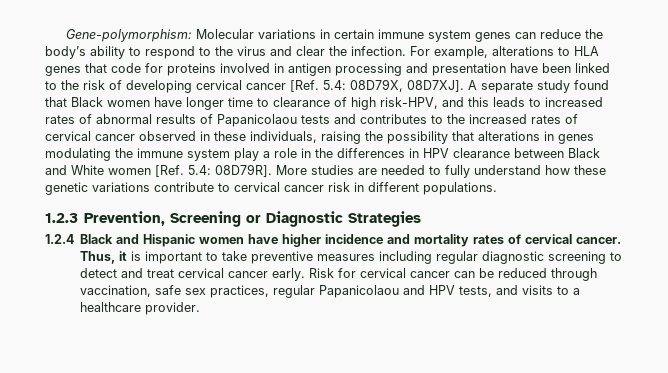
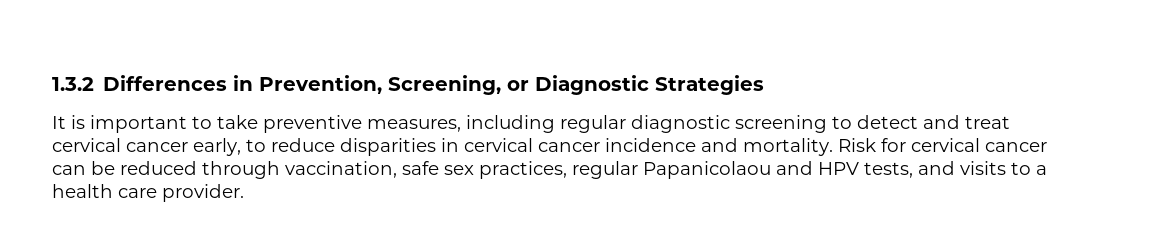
- Gene-polymorphism: Molecular variations in certain immune system genes can reduce the body’s ability to respond to the virus and clear the infection. For example, alterations to HLA genes that code for proteins involved in antigen processing and presentation have been linked to the risk of developing cervical cancer [Ref. 5.4: 08D79X, 08D7XJ]. A separate study found that Black women have longer time to clearance of high risk-HPV, and this leads to increased rates of abnormal results of Papanicolaou tests and contributes to the increased rates of cervical cancer observed in these individuals, raising the possibility that alterations in genes modulating the immune system play a role in the differences in HPV clearance between Black and White women [Ref. 5.4: 08D79R]. More studies are needed to fully understand how these genetic variations contribute to cervical cancer risk in different populations.
- 1.2.3 Prevention, Screening or Diagnostic Strategies
- 1.2.4 Black and Hispanic women have higher incidence and mortality rates of cervical cancer. Thus, it is important to take preventive measures including regular diagnostic screening to detect and treat cervical cancer early.
+ 1.3.2 Differences in Prevention, Screening, or Diagnostic Strategies
+ It is important to take preventive measures, including regular diagnostic screening to detect and treat cervical cancer early, to reduce disparities in cervical cancer incidence and mortality.
- Risk for cervical cancer can be reduced through vaccination, safe sex practices, regular Papanicolaou and HPV tests, and visits to a healthcare provider.
+ Risk for cervical cancer can be reduced through vaccination, safe sex practices, regular Papanicolaou and HPV tests, and visits to a health care provider.

